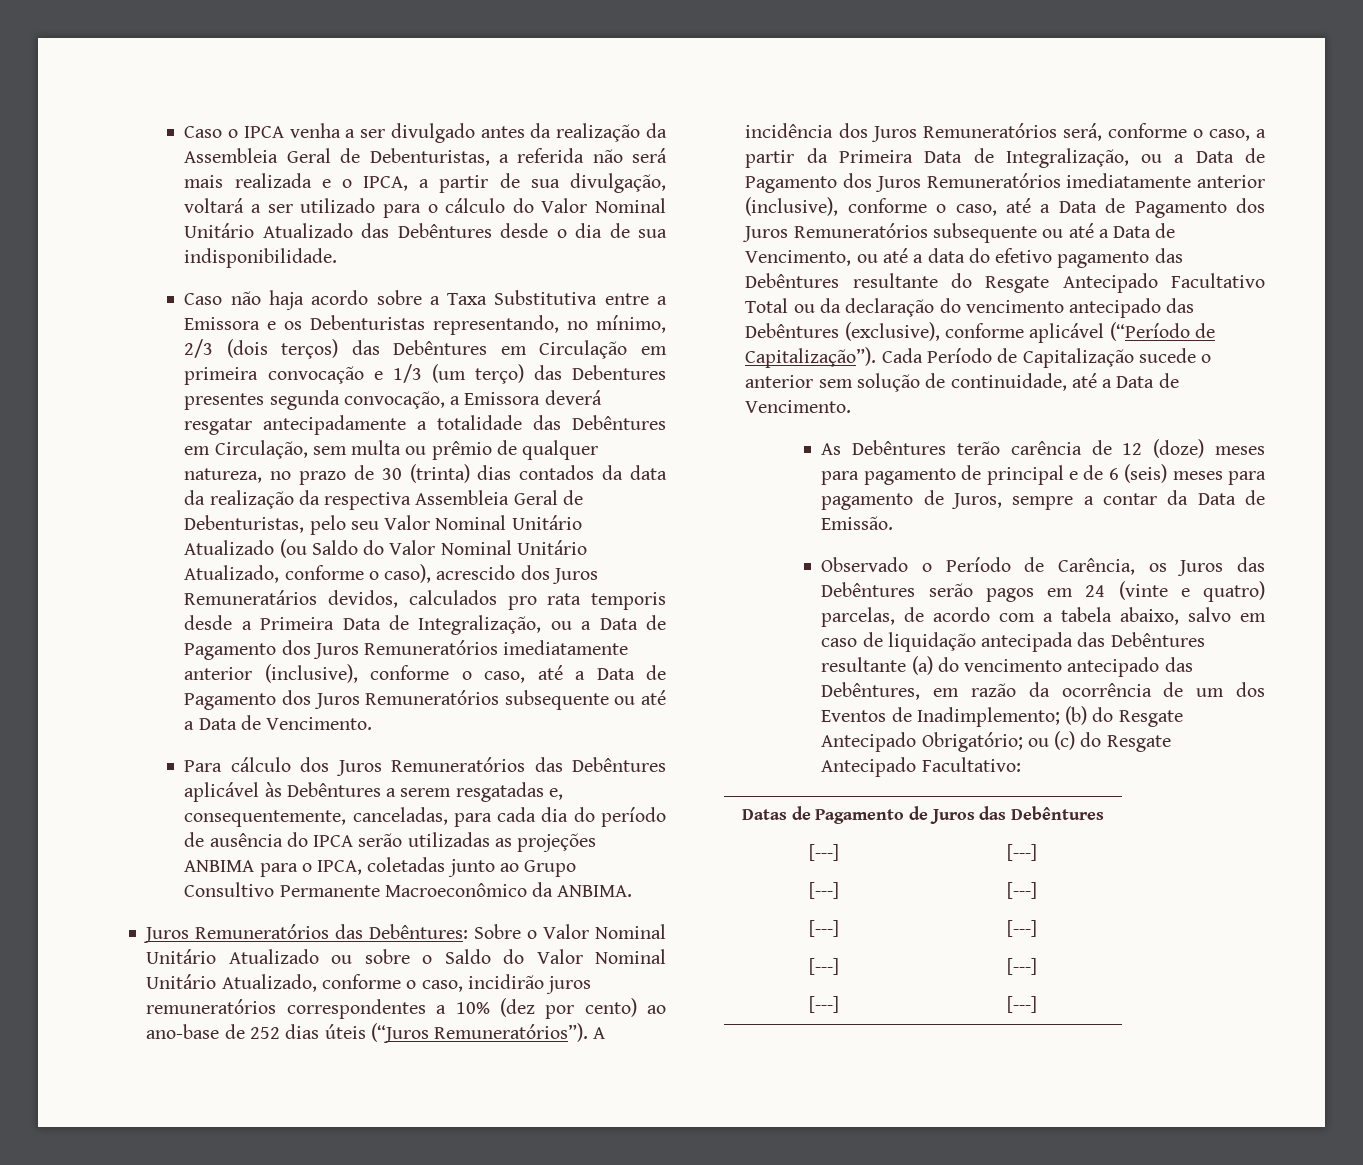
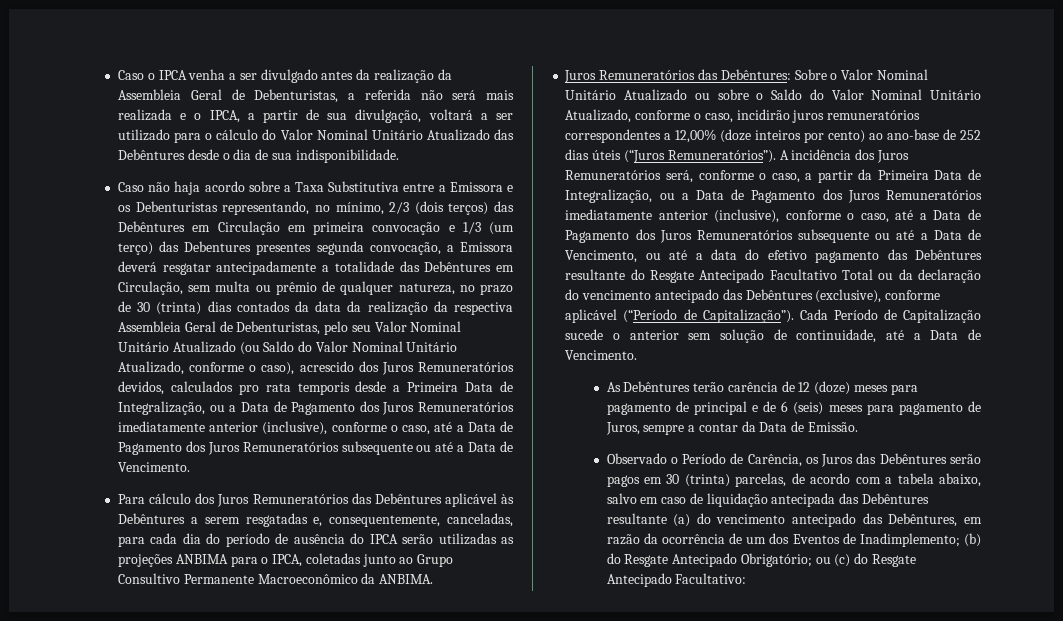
- Caso não haja acordo sobre a Taxa Substitutiva entre a Emissora e os Debenturistas representando, no mínimo, 2/3 (dois terços) das Debêntures em Circulação em primeira convocação e 1/3 (um terço) das Debentures presentes segunda convocação, a Emissora deverá resgatar antecipadamente a totalidade das Debêntures em Circulação, sem multa ou prêmio de qualquer natureza, no prazo de 30 (trinta) dias contados da data da realização da respectiva Assembleia Geral de Debenturistas, pelo seu Valor Nominal Unitário Atualizado (ou Saldo do Valor Nominal Unitário Atualizado, conforme o caso), acrescido dos Juros Remuneratários devidos, calculados pro rata temporis desde a Primeira Data de Integralização, ou a Data de Pagamento dos Juros Remuneratórios imediatamente anterior (inclusive), conforme o caso, até a Data de Pagamento dos Juros Remuneratórios subsequente ou até a Data de Vencimento.
+ Caso não haja acordo sobre a Taxa Substitutiva entre a Emissora e os Debenturistas representando, no mínimo, 2/3 (dois terços) das Debêntures em Circulação em primeira convocação e 1/3 (um terço) das Debentures presentes segunda convocação, a Emissora deverá resgatar antecipadamente a totalidade das Debêntures em Circulação, sem multa ou prêmio de qualquer natureza, no prazo de 30 (trinta) dias contados da data da realização da respectiva Assembleia Geral de Debenturistas, pelo seu Valor Nominal Unitário Atualizado (ou Saldo do Valor Nominal Unitário Atualizado, conforme o caso), acrescido dos Juros Remuneratórios devidos, calculados pro rata temporis desde a Primeira Data de Integralização, ou a Data de Pagamento dos Juros Remuneratórios imediatamente anterior (inclusive), conforme o caso, até a Data de Pagamento dos Juros Remuneratórios subsequente ou até a Data de Vencimento.
- Juros Remuneratórios das Debêntures: Sobre o Valor Nominal Unitário Atualizado ou sobre o Saldo do Valor Nominal Unitário Atualizado, conforme o caso, incidirão juros remuneratórios correspondentes a 10% (dez por cento) ao ano-base de 252 dias úteis (“Juros Remuneratórios”).
+ Juros Remuneratórios das Debêntures: Sobre o Valor Nominal Unitário Atualizado ou sobre o Saldo do Valor Nominal Unitário Atualizado, conforme o caso, incidirão juros remuneratórios correspondentes a 12,00% (doze inteiros por cento) ao ano-base de 252 dias úteis (“Juros Remuneratórios”).
- Observado o Período de Carência, os Juros das Debêntures serão pagos em 24 (vinte e quatro) parcelas, de acordo com a tabela abaixo, salvo em caso de liquidação antecipada das Debêntures resultante (a) do vencimento antecipado das Debêntures, em razão da ocorrência de um dos Eventos de Inadimplemento; (b) do Resgate Antecipado Obrigatório; ou (c) do Resgate Antecipado Facultativo:
+ Observado o Período de Carência, os Juros das Debêntures serão pagos em 30 (trinta) parcelas, de acordo com a tabela abaixo, salvo em caso de liquidação antecipada das Debêntures resultante (a) do vencimento antecipado das Debêntures, em razão da ocorrência de um dos Eventos de Inadimplemento; (b) do Resgate Antecipado Obrigatório; ou (c) do Resgate Antecipado Facultativo:
- Datas de Pagamento de Juros das Debêntures
- [---] | [---]
- [---] | [---]
- [---] | [---]
- [---] | [---]
- [---] | [---]

